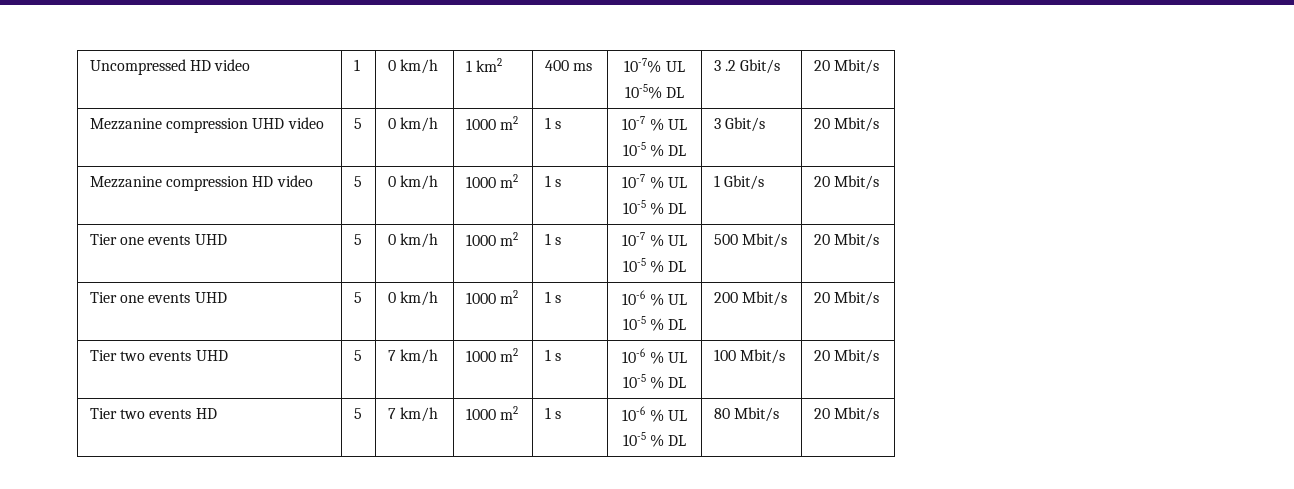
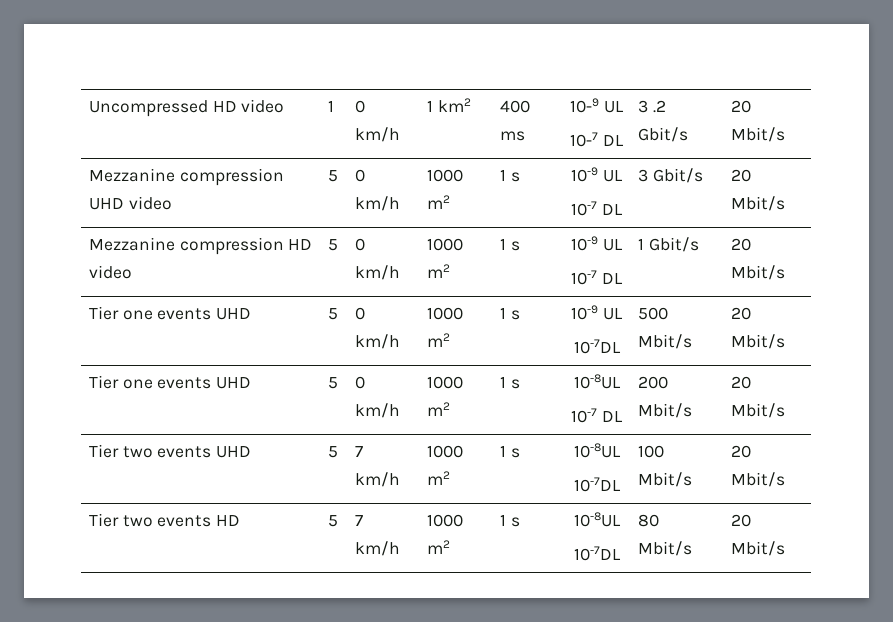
- Uncompressed HD video | 1 | 0 km/h | 1 km2 | 400 ms | 10-7% UL
- 10-5% DL | 3 .2 Gbit/s | 20 Mbit/s
+ Uncompressed HD video | 1 | 0 km/h | 1 km2 | 400 ms | 10-9 UL
+ 10-7 DL | 3 .2 Gbit/s | 20 Mbit/s
- Mezzanine compression UHD video | 5 | 0 km/h | 1000 m2 | 1 s | 10-7 % UL
- 10-5 % DL | 3 Gbit/s | 20 Mbit/s
+ Mezzanine compression UHD video | 5 | 0 km/h | 1000 m2 | 1 s | 10-9 UL
+ 10-7 DL | 3 Gbit/s | 20 Mbit/s
- Mezzanine compression HD video | 5 | 0 km/h | 1000 m2 | 1 s | 10-7 % UL
- 10-5 % DL | 1 Gbit/s | 20 Mbit/s
+ Mezzanine compression HD video | 5 | 0 km/h | 1000 m2 | 1 s | 10-9 UL
+ 10-7 DL | 1 Gbit/s | 20 Mbit/s
- Tier one events UHD | 5 | 0 km/h | 1000 m2 | 1 s | 10-7 % UL
- 10-5 % DL | 500 Mbit/s | 20 Mbit/s
+ Tier one events UHD | 5 | 0 km/h | 1000 m2 | 1 s | 10-9 UL
+ 10-7DL | 500 Mbit/s | 20 Mbit/s
- Tier one events UHD | 5 | 0 km/h | 1000 m2 | 1 s | 10-6 % UL
- 10-5 % DL | 200 Mbit/s | 20 Mbit/s
+ Tier one events UHD | 5 | 0 km/h | 1000 m2 | 1 s | 10-8UL
+ 10-7 DL | 200 Mbit/s | 20 Mbit/s
- Tier two events UHD | 5 | 7 km/h | 1000 m2 | 1 s | 10-6 % UL
- 10-5 % DL | 100 Mbit/s | 20 Mbit/s
+ Tier two events UHD | 5 | 7 km/h | 1000 m2 | 1 s | 10-8UL
+ 10-7DL | 100 Mbit/s | 20 Mbit/s
- Tier two events HD | 5 | 7 km/h | 1000 m2 | 1 s | 10-6 % UL
- 10-5 % DL | 80 Mbit/s | 20 Mbit/s
+ Tier two events HD | 5 | 7 km/h | 1000 m2 | 1 s | 10-8UL
+ 10-7DL | 80 Mbit/s | 20 Mbit/s

